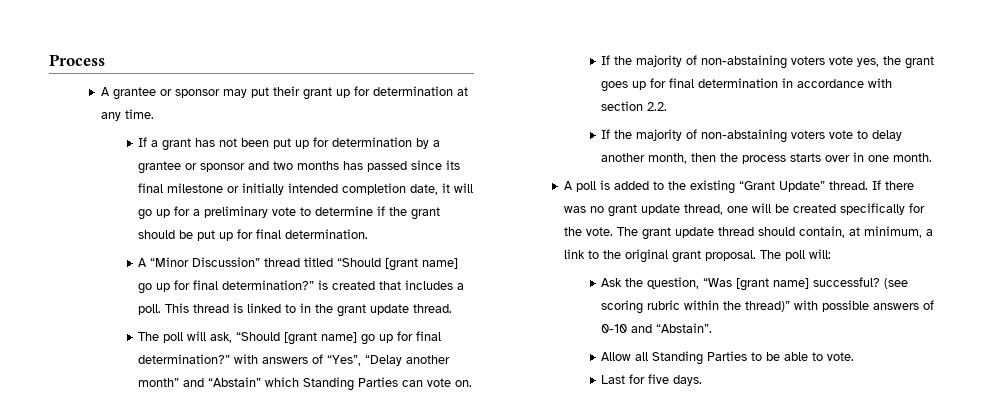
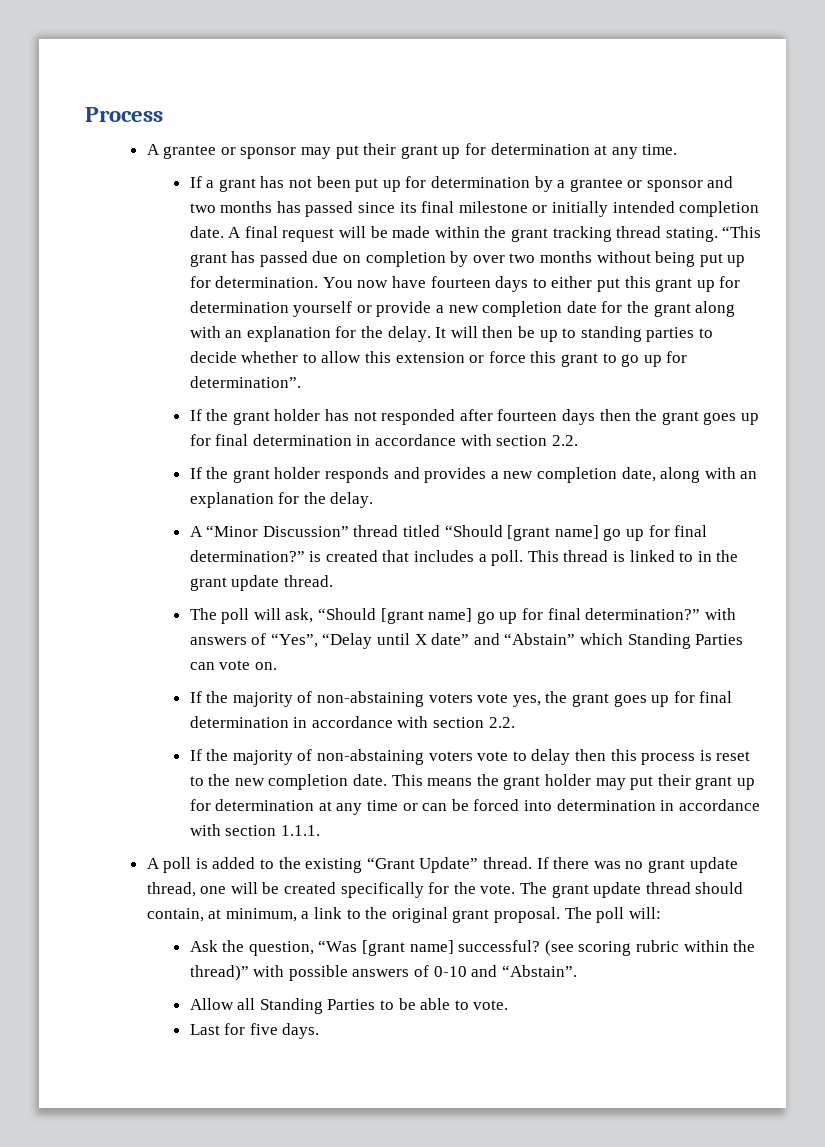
- If a grant has not been put up for determination by a grantee or sponsor and two months has passed since its final milestone or initially intended completion date, it will go up for a preliminary vote to determine if the grant should be put up for final determination.
+ If a grant has not been put up for determination by a grantee or sponsor and two months has passed since its final milestone or initially intended completion date. A final request will be made within the grant tracking thread stating. “This grant has passed due on completion by over two months without being put up for determination. You now have fourteen days to either put this grant up for determination yourself or provide a new completion date for the grant along with an explanation for the delay. It will then be up to standing parties to decide whether to allow this extension or force this grant to go up for determination”.
+ If the grant holder has not responded after fourteen days then the grant goes up for final determination in accordance with section 2.2.
+ If the grant holder responds and provides a new completion date, along with an explanation for the delay.
- The poll will ask, “Should [grant name] go up for final determination?” with answers of “Yes”, “Delay another month” and “Abstain” which Standing Parties can vote on.
+ The poll will ask, “Should [grant name] go up for final determination?” with answers of “Yes”, “Delay until X date” and “Abstain” which Standing Parties can vote on.
- If the majority of non-abstaining voters vote to delay another month, then the process starts over in one month.
+ If the majority of non-abstaining voters vote to delay then this process is reset to the new completion date. This means the grant holder may put their grant up for determination at any time or can be forced into determination in accordance with section 1.1.1.

